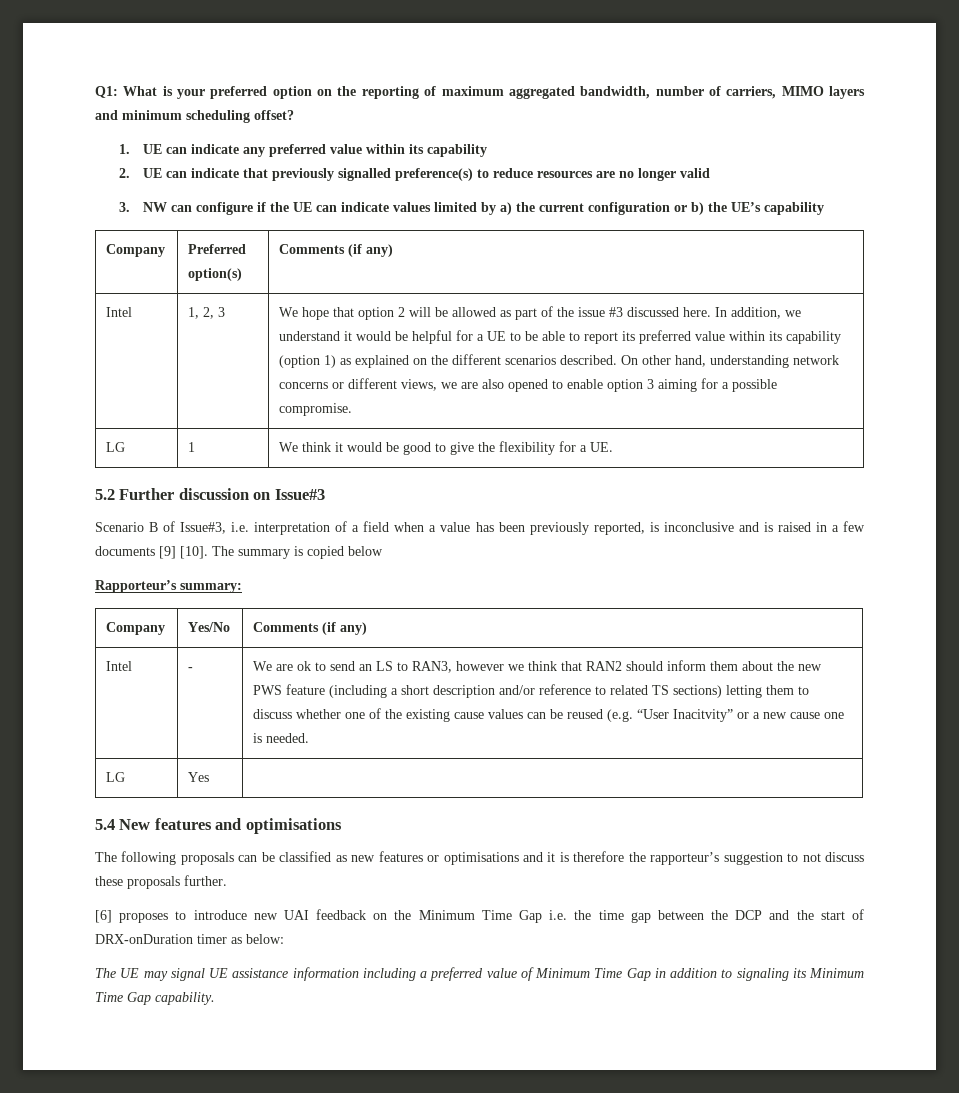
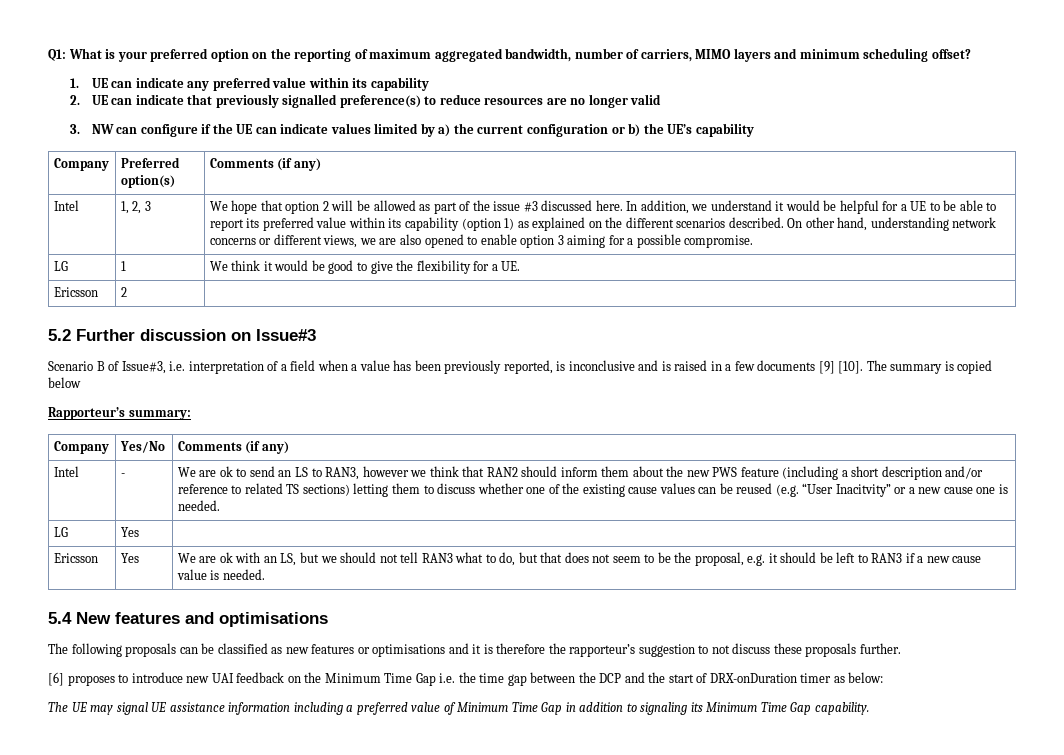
+ Ericsson | 2 |
+ Ericsson | Yes | We are ok with an LS, but we should not tell RAN3 what to do, but that does not seem to be the proposal, e.g. it should be left to RAN3 if a new cause value is needed.

